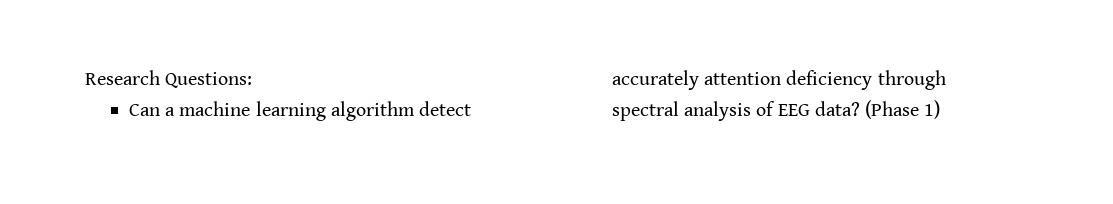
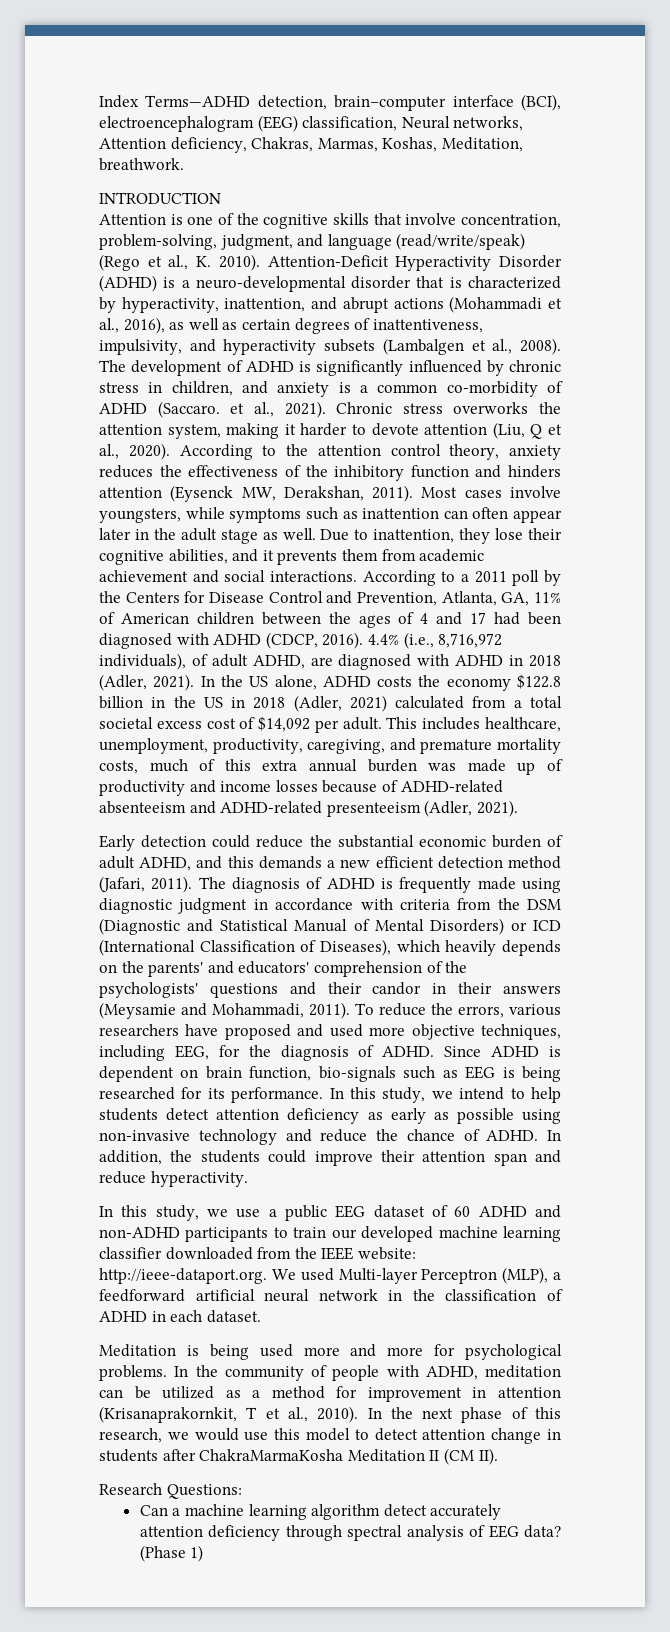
+ Index Terms—ADHD detection, brain–computer interface (BCI), electroencephalogram (EEG) classification, Neural networks, Attention deficiency, Chakras, Marmas, Koshas, Meditation, breathwork.
+ INTRODUCTION
+ Attention is one of the cognitive skills that involve concentration, problem-solving, judgment, and language (read/write/speak) (Rego et al., K. 2010). Attention-Deficit Hyperactivity Disorder (ADHD) is a neuro-developmental disorder that is characterized by hyperactivity, inattention, and abrupt actions (Mohammadi et al., 2016), as well as certain degrees of inattentiveness, impulsivity, and hyperactivity subsets (Lambalgen et al., 2008). The development of ADHD is significantly influenced by chronic stress in children, and anxiety is a common co-morbidity of ADHD (Saccaro. et al., 2021). Chronic stress overworks the attention system, making it harder to devote attention (Liu, Q et al., 2020). According to the attention control theory, anxiety reduces the effectiveness of the inhibitory function and hinders attention (Eysenck MW, Derakshan, 2011). Most cases involve youngsters, while symptoms such as inattention can often appear later in the adult stage as well. Due to inattention, they lose their cognitive abilities, and it prevents them from academic achievement and social interactions. According to a 2011 poll by the Centers for Disease Control and Prevention, Atlanta, GA, 11% of American children between the ages of 4 and 17 had been diagnosed with ADHD (CDCP, 2016). 4.4% (i.e., 8,716,972 individuals), of adult ADHD, are diagnosed with ADHD in 2018 (Adler, 2021). In the US alone, ADHD costs the economy $122.8 billion in the US in 2018 (Adler, 2021) calculated from a total societal excess cost of $14,092 per adult. This includes healthcare, unemployment, productivity, caregiving, and premature mortality costs, much of this extra annual burden was made up of productivity and income losses because of ADHD-related absenteeism and ADHD-related presenteeism (Adler, 2021).
+ Early detection could reduce the substantial economic burden of adult ADHD, and this demands a new efficient detection method (Jafari, 2011). The diagnosis of ADHD is frequently made using diagnostic judgment in accordance with criteria from the DSM (Diagnostic and Statistical Manual of Mental Disorders) or ICD (International Classification of Diseases), which heavily depends on the parents' and educators' comprehension of the psychologists' questions and their candor in their answers (Meysamie and Mohammadi, 2011). To reduce the errors, various researchers have proposed and used more objective techniques, including EEG, for the diagnosis of ADHD. Since ADHD is dependent on brain function, bio-signals such as EEG is being researched for its performance. In this study, we intend to help students detect attention deficiency as early as possible using non-invasive technology and reduce the chance of ADHD. In addition, the students could improve their attention span and reduce hyperactivity.
+ In this study, we use a public EEG dataset of 60 ADHD and non-ADHD participants to train our developed machine learning classifier downloaded from the IEEE website: http://ieee-dataport.org. We used Multi-layer Perceptron (MLP), a feedforward artificial neural network in the classification of ADHD in each dataset.
+ Meditation is being used more and more for psychological problems. In the community of people with ADHD, meditation can be utilized as a method for improvement in attention (Krisanaprakornkit, T et al., 2010). In the next phase of this research, we would use this model to detect attention change in students after ChakraMarmaKosha Meditation II (CM II).

